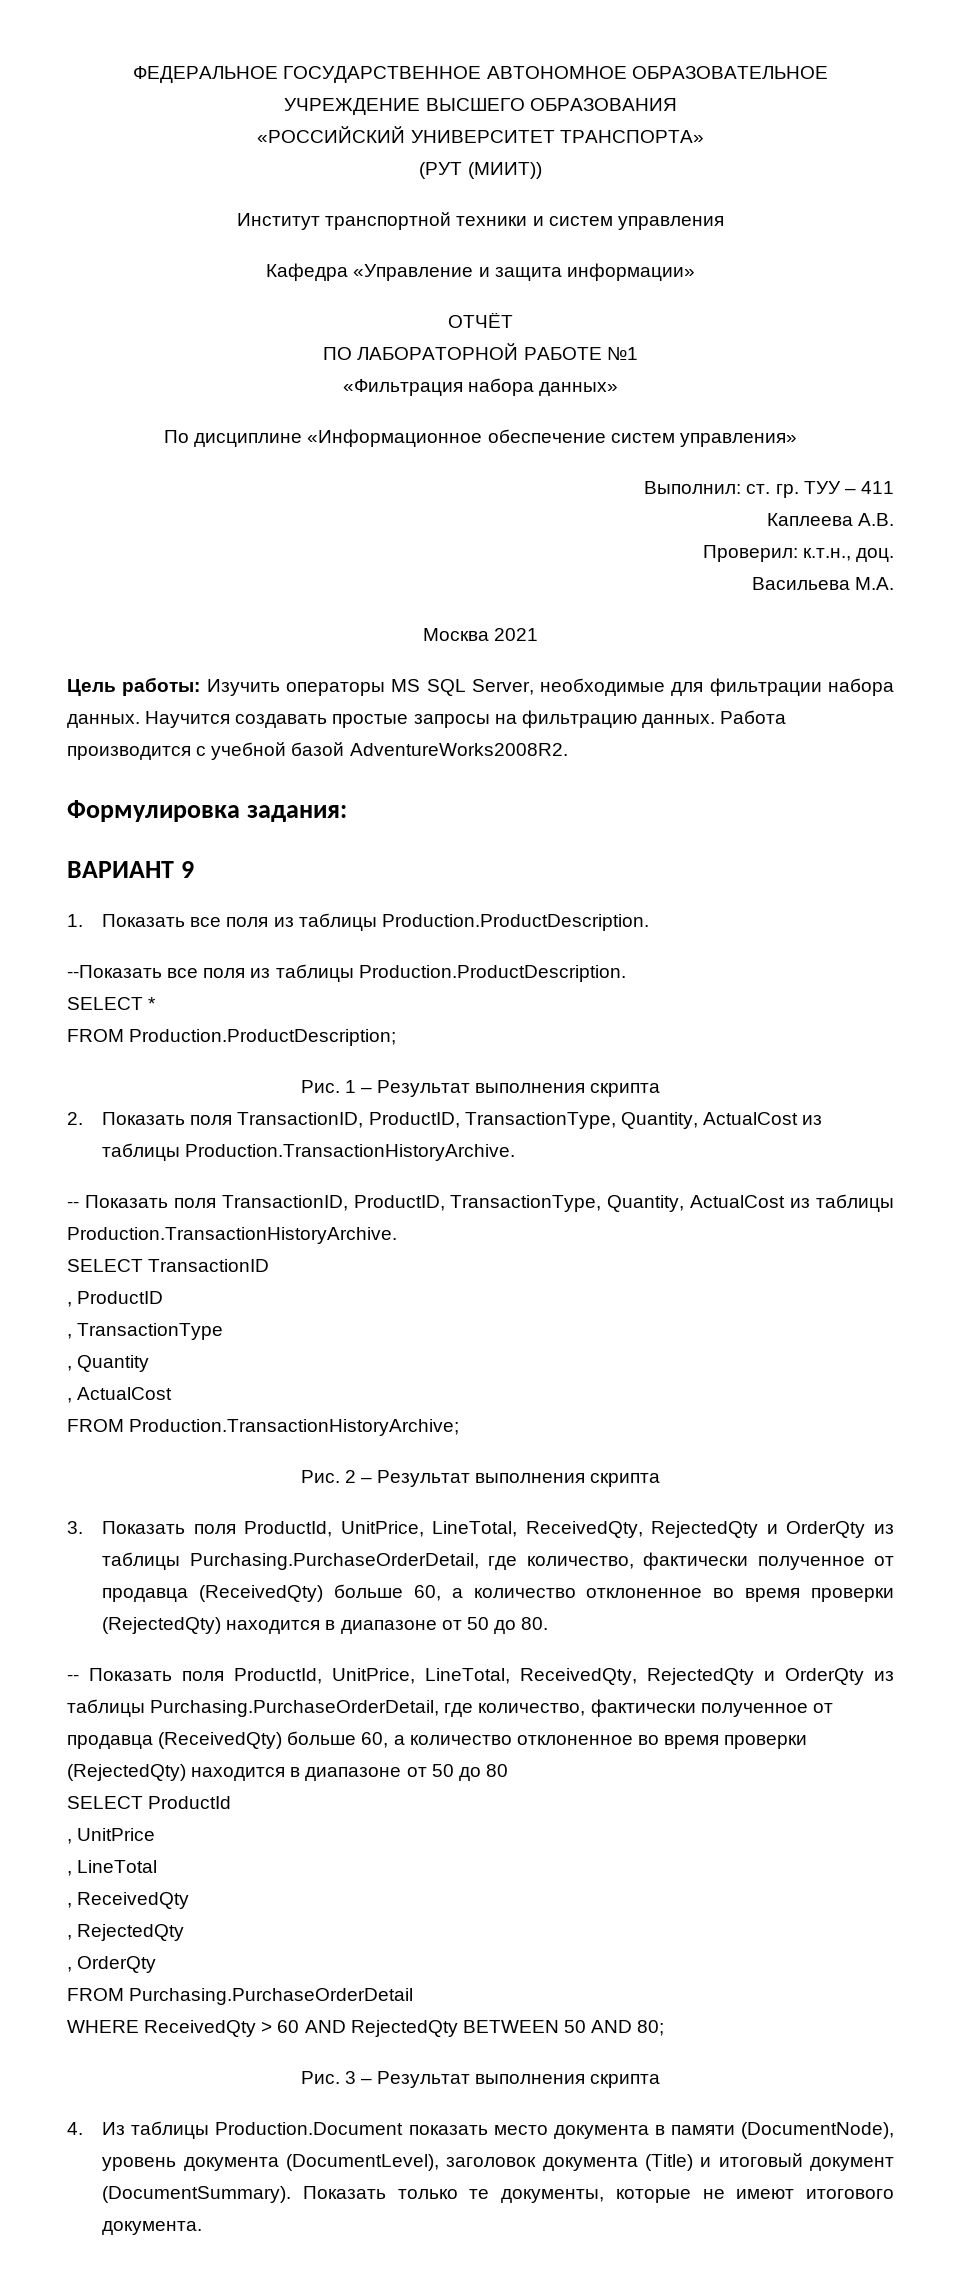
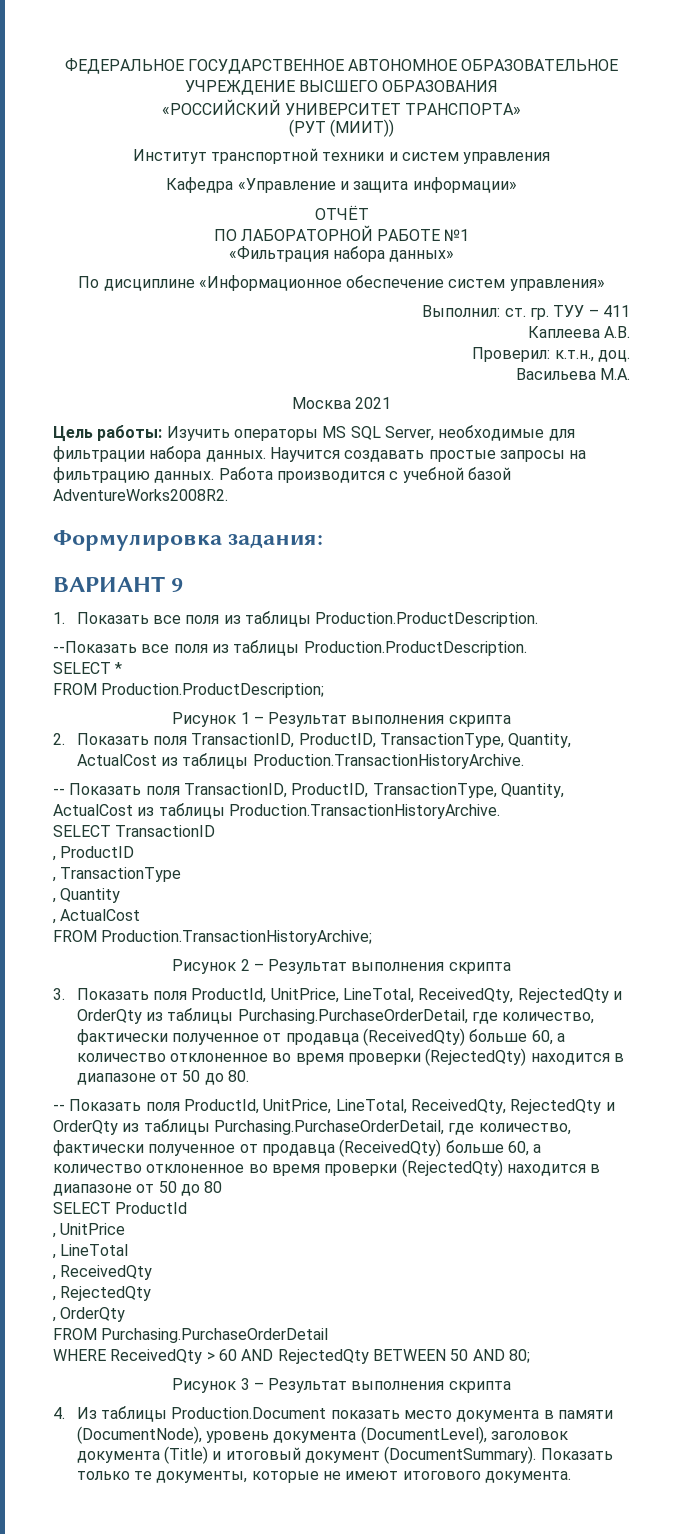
- Рис. 1 – Результат выполнения скрипта
+ Рисунок 1 – Результат выполнения скрипта
- Рис. 2 – Результат выполнения скрипта
+ Рисунок 2 – Результат выполнения скрипта
- Рис. 3 – Результат выполнения скрипта
+ Рисунок 3 – Результат выполнения скрипта

